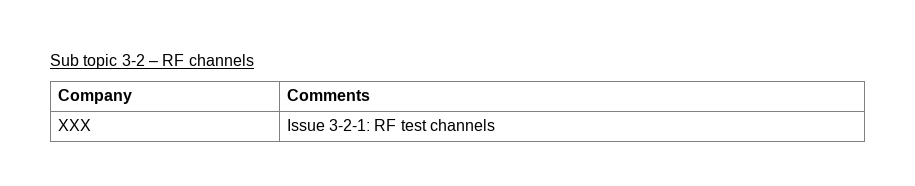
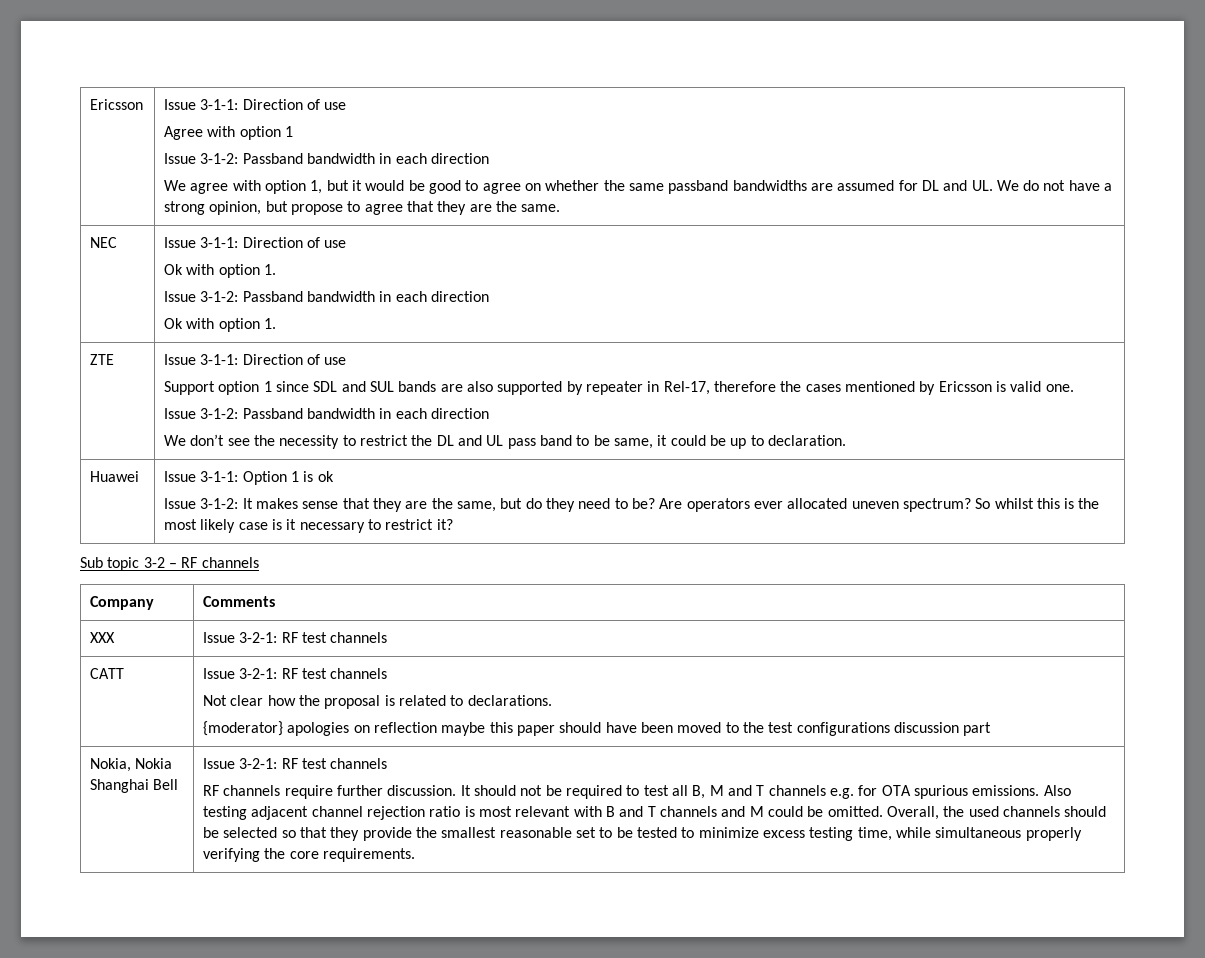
+ Ericsson | Issue 3-1-1: Direction of use
+ Agree with option 1
+ Issue 3-1-2: Passband bandwidth in each direction
+ We agree with option 1, but it would be good to agree on whether the same passband bandwidths are assumed for DL and UL. We do not have a strong opinion, but propose to agree that they are the same.
+ NEC | Issue 3-1-1: Direction of use
+ Ok with option 1.
+ Issue 3-1-2: Passband bandwidth in each direction
+ Ok with option 1.
+ ZTE | Issue 3-1-1: Direction of use
+ Support option 1 since SDL and SUL bands are also supported by repeater in Rel-17, therefore the cases mentioned by Ericsson is valid one.
+ Issue 3-1-2: Passband bandwidth in each direction
+ We don’t see the necessity to restrict the DL and UL pass band to be same, it could be up to declaration.
+ Huawei | Issue 3-1-1: Option 1 is ok
+ Issue 3-1-2: It makes sense that they are the same, but do they need to be? Are operators ever allocated uneven spectrum? So whilst this is the most likely case is it necessary to restrict it?
+ CATT | Issue 3-2-1: RF test channels
+ Not clear how the proposal is related to declarations.
+ {moderator} apologies on reflection maybe this paper should have been moved to the test configurations discussion part
+ Nokia, Nokia Shanghai Bell | Issue 3-2-1: RF test channels
+ RF channels require further discussion. It should not be required to test all B, M and T channels e.g. for OTA spurious emissions. Also testing adjacent channel rejection ratio is most relevant with B and T channels and M could be omitted. Overall, the used channels should be selected so that they provide the smallest reasonable set to be tested to minimize excess testing time, while simultaneous properly verifying the core requirements.

